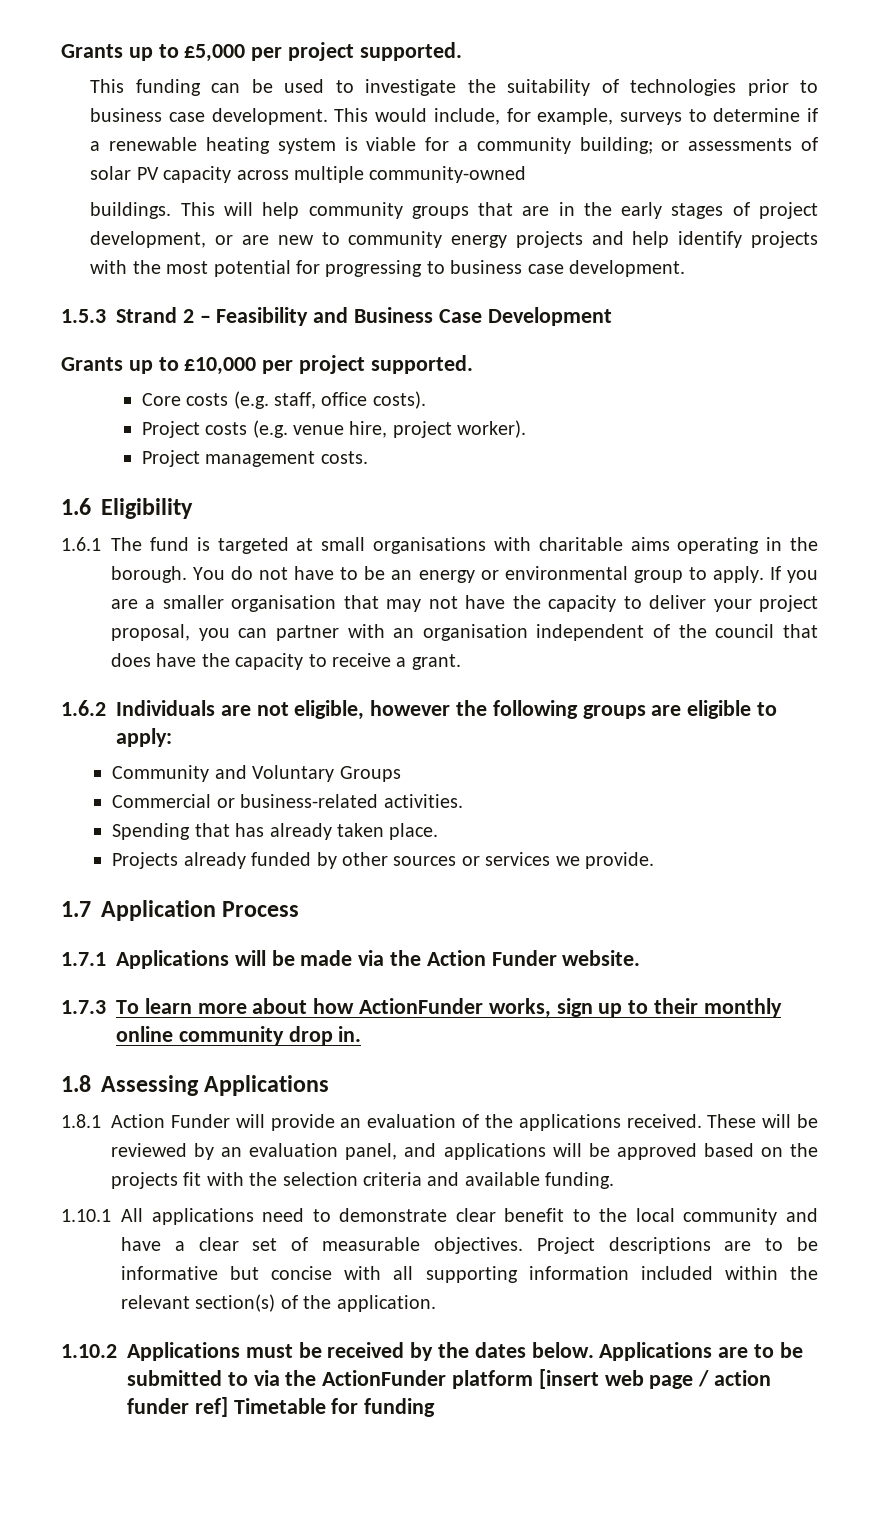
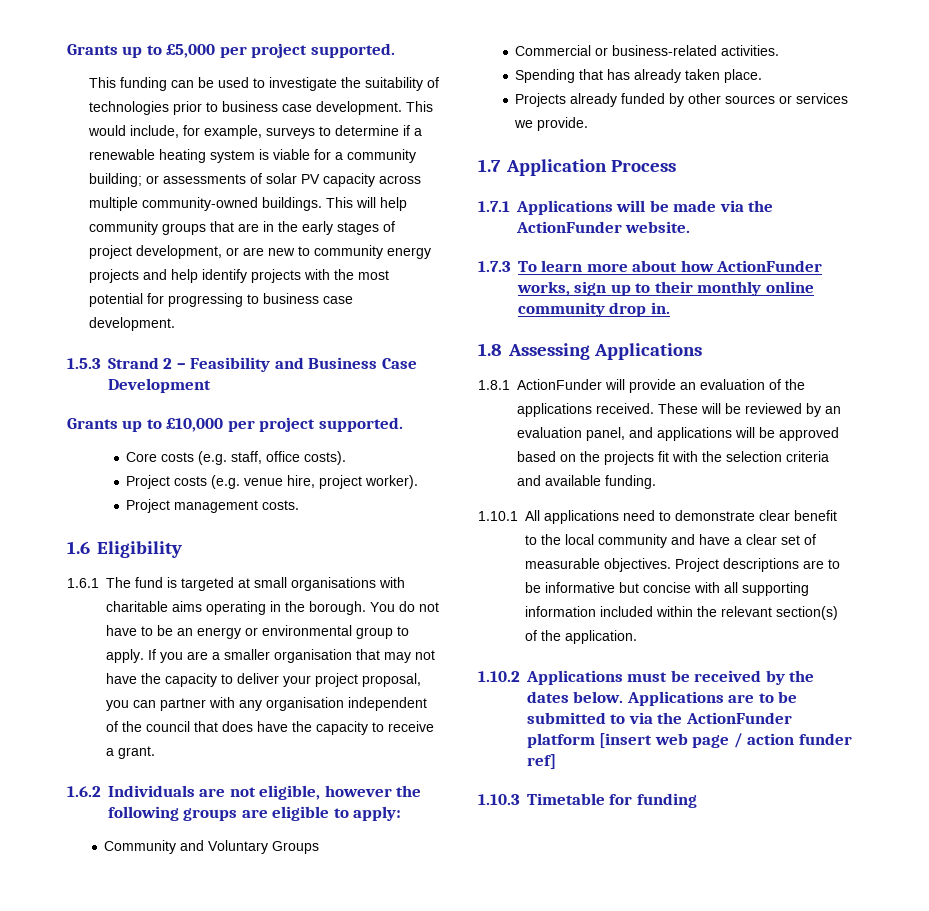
- This would include, for example, surveys to determine if a renewable heating system is viable for a community building; or assessments of solar PV capacity across multiple community-owned
- buildings.
+ This would include, for example, surveys to determine if a renewable heating system is viable for a community building; or assessments of solar PV capacity across multiple community-owned buildings.
- If you are a smaller organisation that may not have the capacity to deliver your project proposal, you can partner with an organisation independent of the council that does have the capacity to receive a grant.
+ If you are a smaller organisation that may not have the capacity to deliver your project proposal, you can partner with any organisation independent of the council that does have the capacity to receive a grant.
- 1.7.1 Applications will be made via the Action Funder website.
+ 1.7.1 Applications will be made via the ActionFunder website.
- 1.8.1 Action Funder will provide an evaluation of the applications received.
+ 1.8.1 ActionFunder will provide an evaluation of the applications received.
- Applications are to be submitted to via the ActionFunder platform [insert web page / action funder ref] Timetable for funding
+ Applications are to be submitted to via the ActionFunder platform [insert web page / action funder ref]
+ 1.10.3 Timetable for funding

